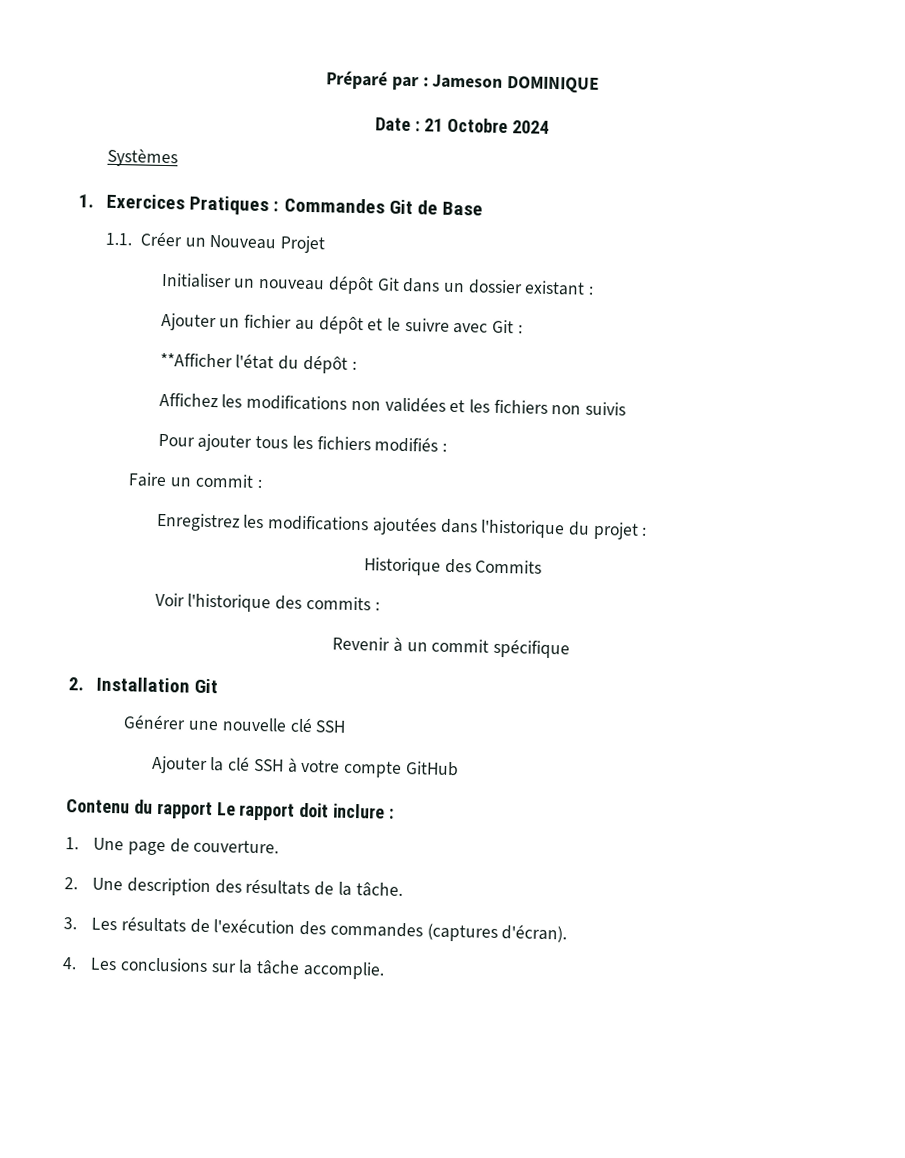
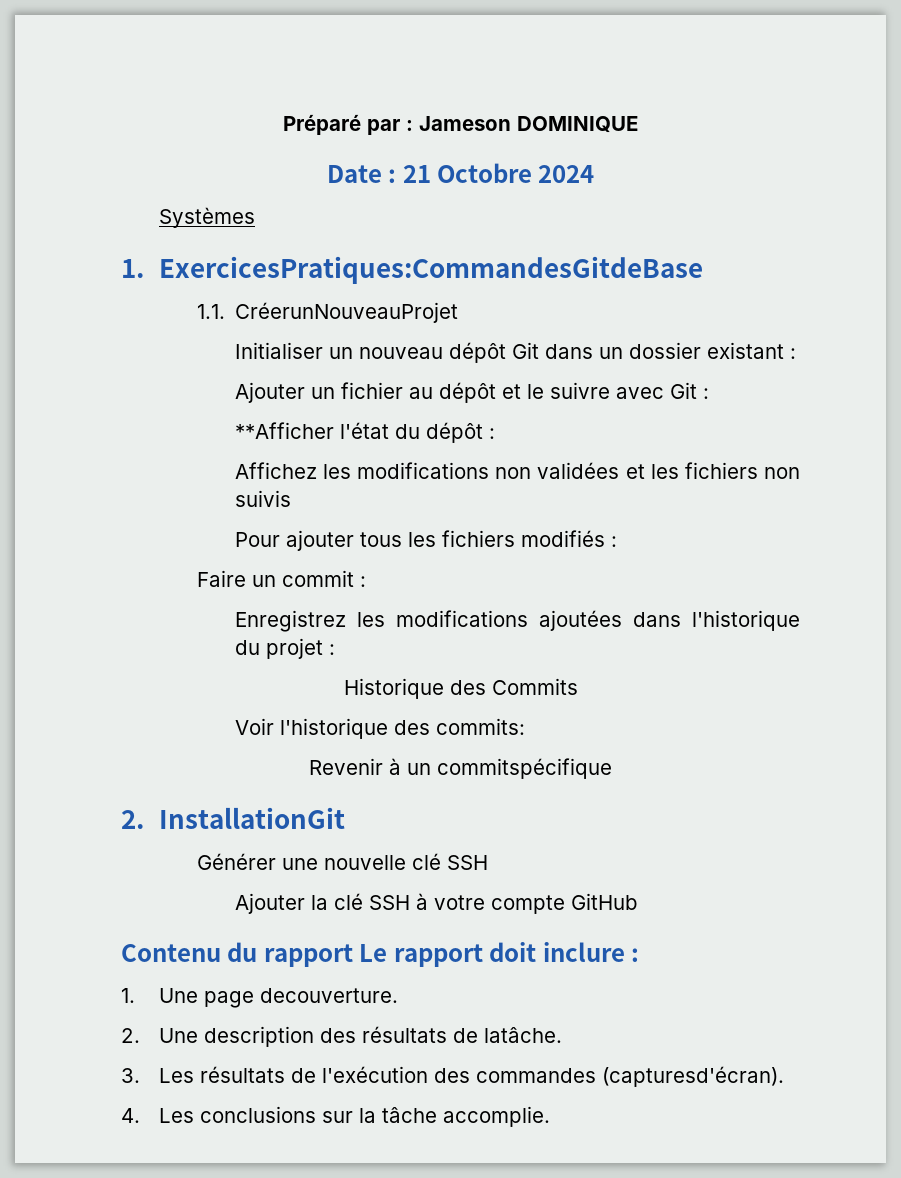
- 1. Exercices Pratiques : Commandes Git de Base
- 1.1. Créer un Nouveau Projet
+ 1. ExercicesPratiques:CommandesGitdeBase
+ 1.1. CréerunNouveauProjet
- Voir l'historique des commits :
+ Voir l'historique des commits:
- Revenir à un commit spécifique
- 2. Installation Git
+ Revenir à un commitspécifique
+ 2. InstallationGit
- 1. Une page de couverture.
+ 1. Une page decouverture.
- 2. Une description des résultats de la tâche.
+ 2. Une description des résultats de latâche.
- 3. Les résultats de l'exécution des commandes (captures d'écran).
+ 3. Les résultats de l'exécution des commandes (capturesd'écran).

